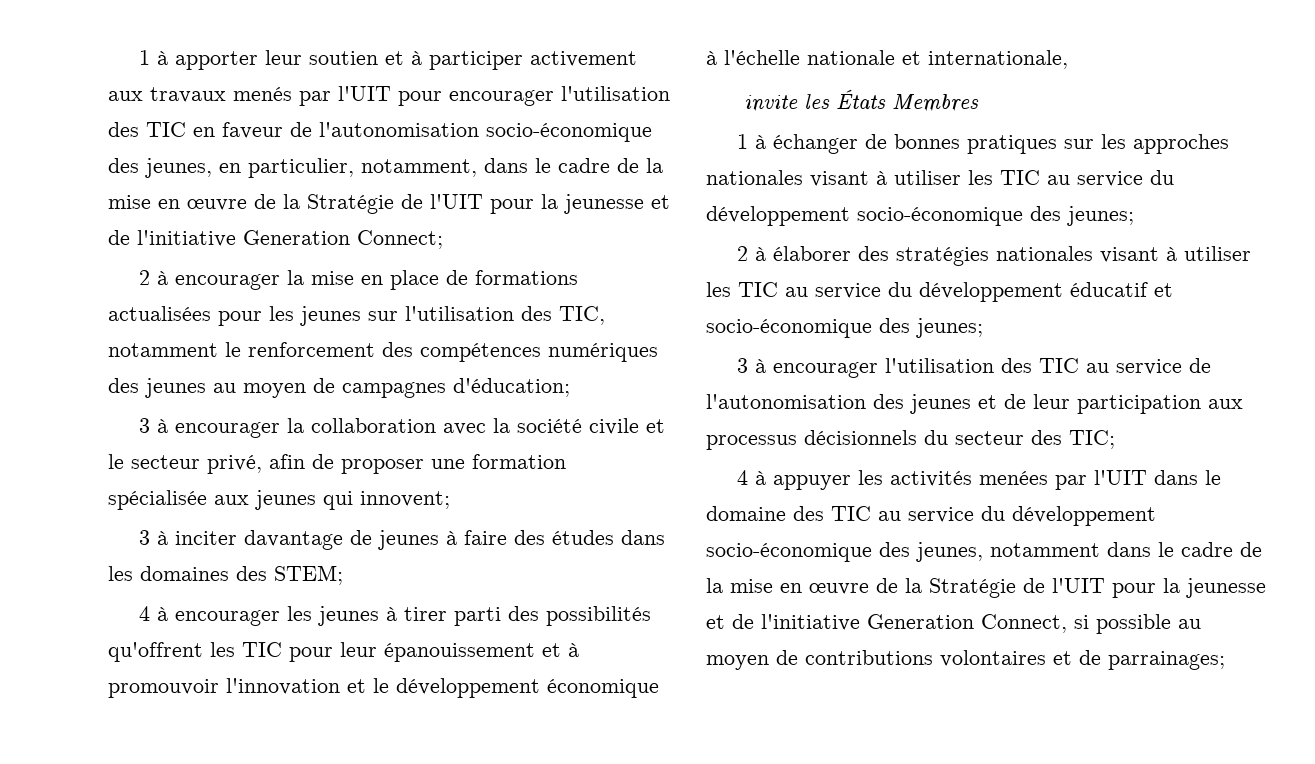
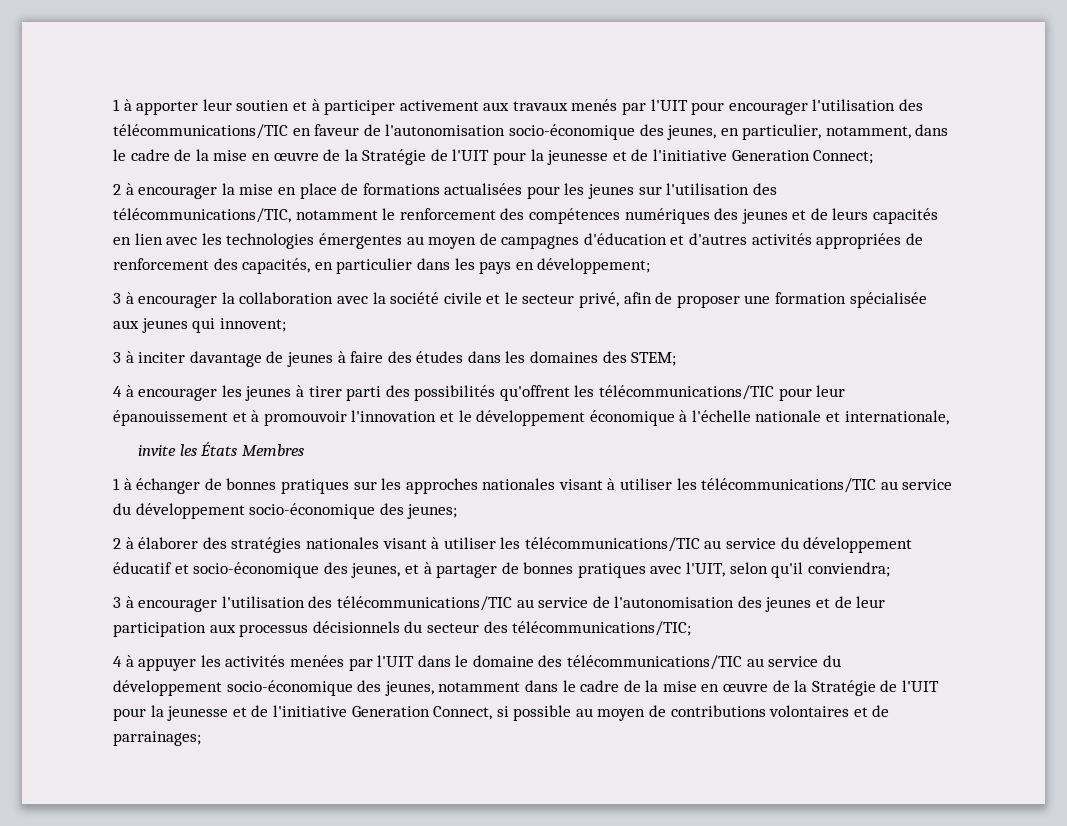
- 1 à apporter leur soutien et à participer activement aux travaux menés par l'UIT pour encourager l'utilisation des TIC en faveur de l'autonomisation socio-économique des jeunes, en particulier, notamment, dans le cadre de la mise en œuvre de la Stratégie de l'UIT pour la jeunesse et de l'initiative Generation Connect;
+ 1 à apporter leur soutien et à participer activement aux travaux menés par l'UIT pour encourager l'utilisation des télécommunications/TIC en faveur de l'autonomisation socio-économique des jeunes, en particulier, notamment, dans le cadre de la mise en œuvre de la Stratégie de l'UIT pour la jeunesse et de l'initiative Generation Connect;
- 2 à encourager la mise en place de formations actualisées pour les jeunes sur l'utilisation des TIC, notamment le renforcement des compétences numériques des jeunes au moyen de campagnes d'éducation;
+ 2 à encourager la mise en place de formations actualisées pour les jeunes sur l'utilisation des télécommunications/TIC, notamment le renforcement des compétences numériques des jeunes et de leurs capacités en lien avec les technologies émergentes au moyen de campagnes d'éducation et d'autres activités appropriées de renforcement des capacités, en particulier dans les pays en développement;
- 4 à encourager les jeunes à tirer parti des possibilités qu'offrent les TIC pour leur épanouissement et à promouvoir l'innovation et le développement économique à l'échelle nationale et internationale,
+ 4 à encourager les jeunes à tirer parti des possibilités qu'offrent les télécommunications/TIC pour leur épanouissement et à promouvoir l'innovation et le développement économique à l'échelle nationale et internationale,
- 1 à échanger de bonnes pratiques sur les approches nationales visant à utiliser les TIC au service du développement socio-économique des jeunes;
+ 1 à échanger de bonnes pratiques sur les approches nationales visant à utiliser les télécommunications/TIC au service du développement socio-économique des jeunes;
- 2 à élaborer des stratégies nationales visant à utiliser les TIC au service du développement éducatif et socio-économique des jeunes;
+ 2 à élaborer des stratégies nationales visant à utiliser les télécommunications/TIC au service du développement éducatif et socio-économique des jeunes, et à partager de bonnes pratiques avec l'UIT, selon qu'il conviendra;
- 3 à encourager l'utilisation des TIC au service de l'autonomisation des jeunes et de leur participation aux processus décisionnels du secteur des TIC;
+ 3 à encourager l'utilisation des télécommunications/TIC au service de l'autonomisation des jeunes et de leur participation aux processus décisionnels du secteur des télécommunications/TIC;
- 4 à appuyer les activités menées par l'UIT dans le domaine des TIC au service du développement socio-économique des jeunes, notamment dans le cadre de la mise en œuvre de la Stratégie de l'UIT pour la jeunesse et de l'initiative Generation Connect, si possible au moyen de contributions volontaires et de parrainages;
+ 4 à appuyer les activités menées par l'UIT dans le domaine des télécommunications/TIC au service du développement socio-économique des jeunes, notamment dans le cadre de la mise en œuvre de la Stratégie de l'UIT pour la jeunesse et de l'initiative Generation Connect, si possible au moyen de contributions volontaires et de parrainages;

